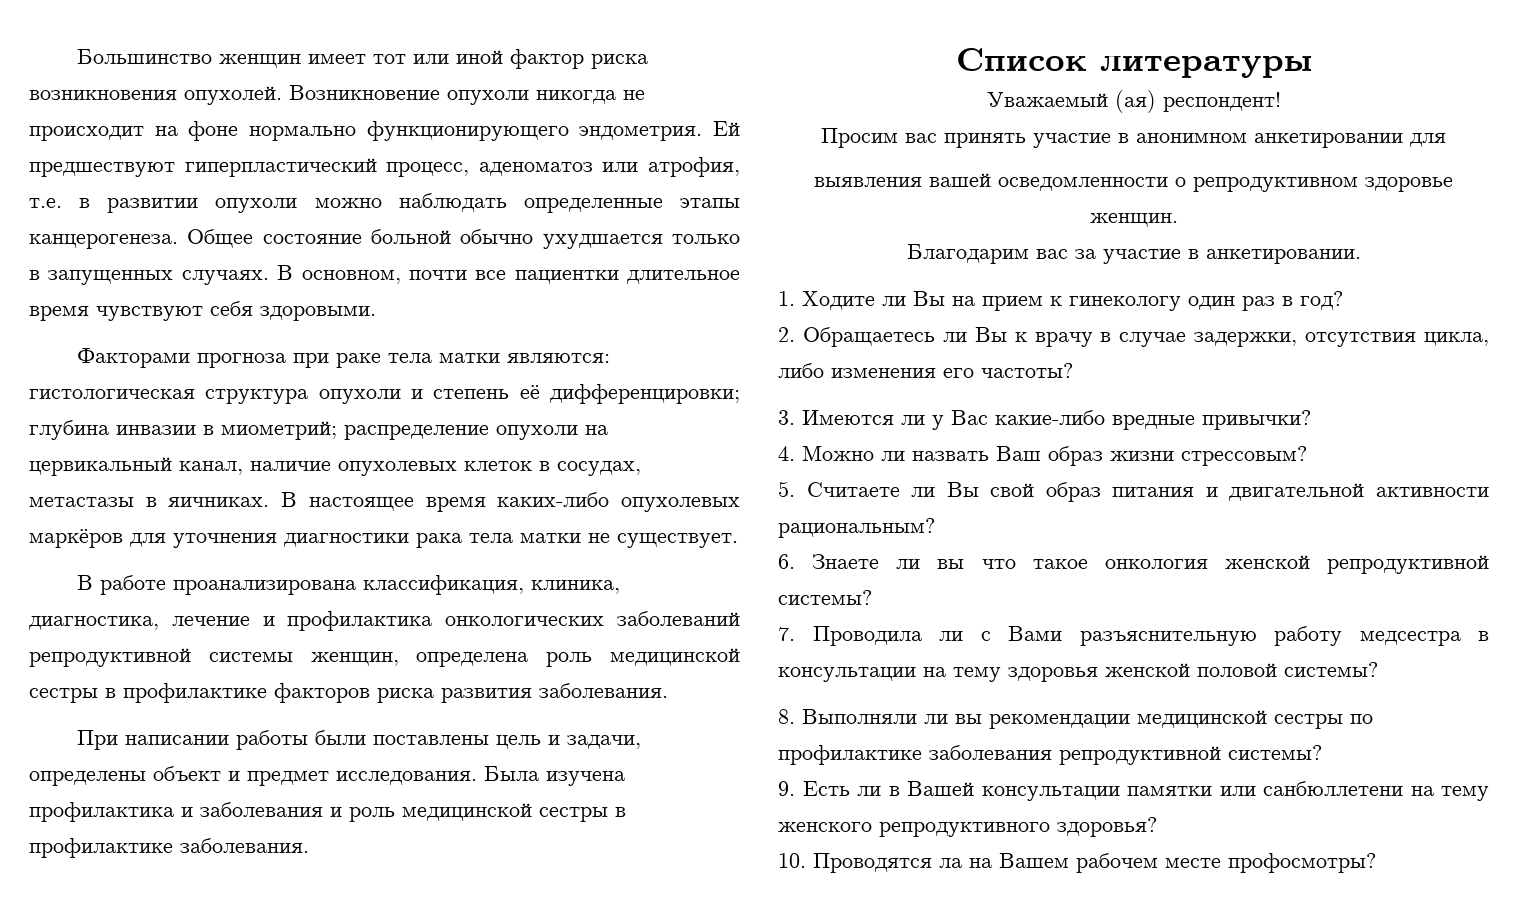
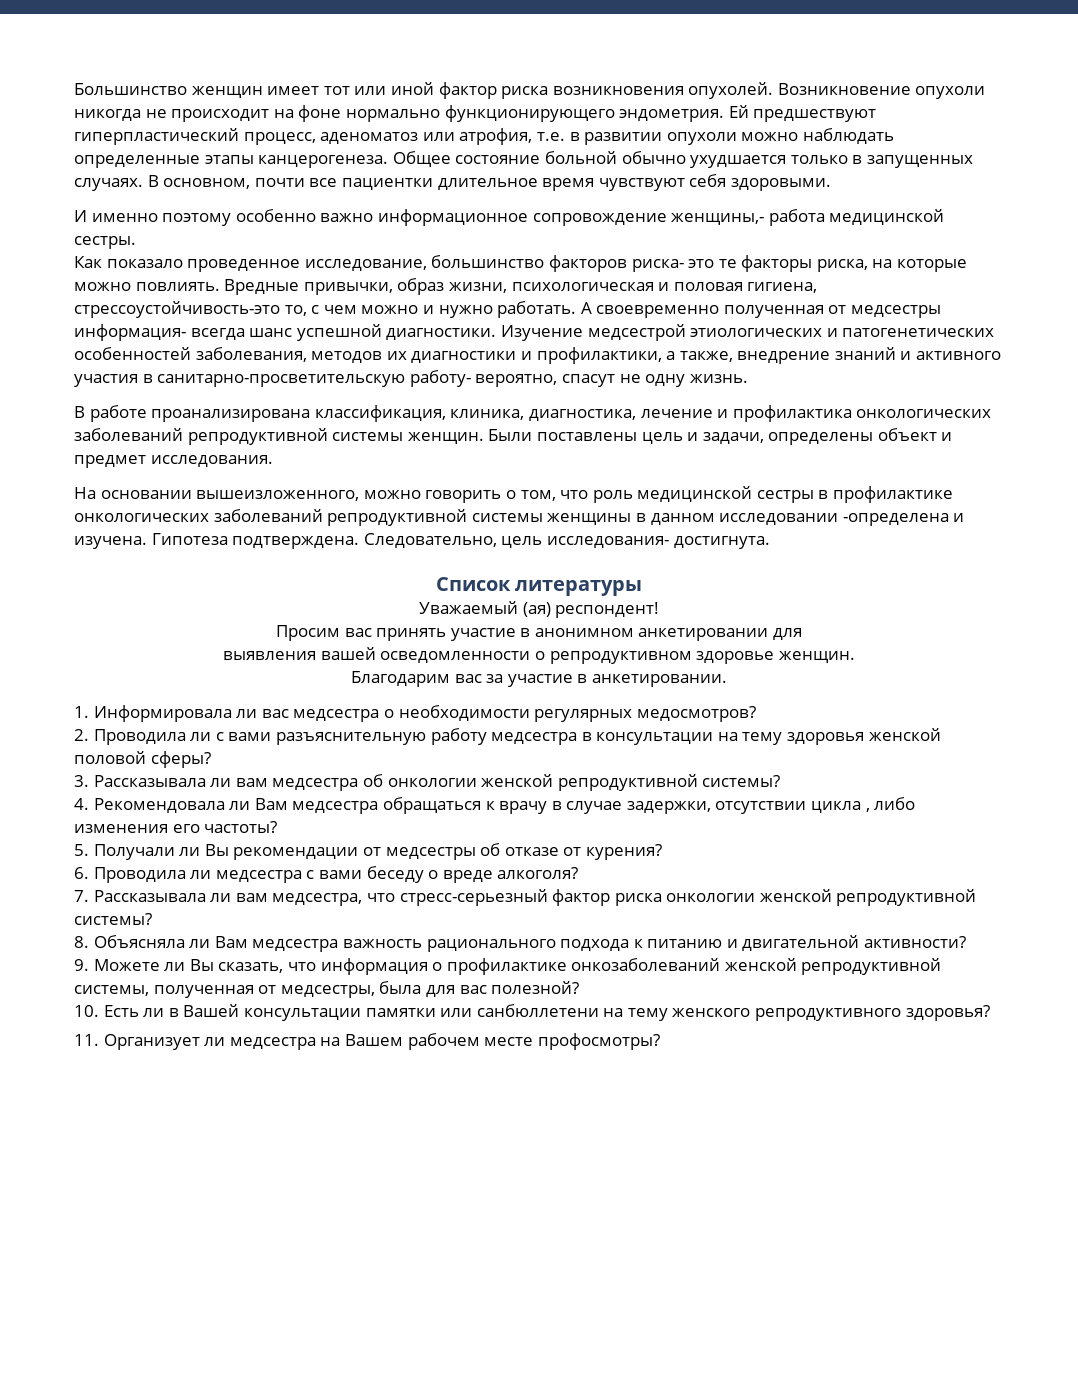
- Факторами прогноза при раке тела матки являются: гистологическая структура опухоли и степень её дифференцировки; глубина инвазии в миометрий; распределение опухоли на цервикальный канал, наличие опухолевых клеток в сосудах, метастазы в яичниках. В настоящее время каких-либо опухолевых маркёров для уточнения диагностики рака тела матки не существует.
+ И именно поэтому особенно важно информационное сопровождение женщины,- работа медицинской сестры.
+ Как показало проведенное исследование, большинство факторов риска- это те факторы риска, на которые можно повлиять. Вредные привычки, образ жизни, психологическая и половая гигиена, стрессоустойчивость-это то, с чем можно и нужно работать. А своевременно полученная от медсестры информация- всегда шанс успешной диагностики. Изучение медсестрой этиологических и патогенетических особенностей заболевания, методов их диагностики и профилактики, а также, внедрение знаний и активного участия в санитарно-просветительскую работу- вероятно, спасут не одну жизнь.
- В работе проанализирована классификация, клиника, диагностика, лечение и профилактика онкологических заболеваний репродуктивной системы женщин, определена роль медицинской сестры в профилактике факторов риска развития заболевания.
- При написании работы были поставлены цель и задачи, определены объект и предмет исследования. Была изучена профилактика и заболевания и роль медицинской сестры в профилактике заболевания.
+ В работе проанализирована классификация, клиника, диагностика, лечение и профилактика онкологических заболеваний репродуктивной системы женщин. Были поставлены цель и задачи, определены объект и предмет исследования.
+ На основании вышеизложенного, можно говорить о том, что роль медицинской сестры в профилактике онкологических заболеваний репродуктивной системы женщины в данном исследовании -определена и изучена. Гипотеза подтверждена. Следовательно, цель исследования- достигнута.
- 1. Ходите ли Вы на прием к гинекологу один раз в год?
- 2. Обращаетесь ли Вы к врачу в случае задержки, отсутствия цикла, либо изменения его частоты?
- 3. Имеются ли у Вас какие-либо вредные привычки?
- 4. Можно ли назвать Ваш образ жизни стрессовым?
- 5. Считаете ли Вы свой образ питания и двигательной активности рациональным?
- 6. Знаете ли вы что такое онкология женской репродуктивной системы?
- 7. Проводила ли с Вами разъяснительную работу медсестра в консультации на тему здоровья женской половой системы?
- 8. Выполняли ли вы рекомендации медицинской сестры по профилактике заболевания репродуктивной системы?
- 9. Есть ли в Вашей консультации памятки или санбюллетени на тему женского репродуктивного здоровья?
+ 1. Информировала ли вас медсестра о необходимости регулярных медосмотров?
+ 2. Проводила ли с вами разъяснительную работу медсестра в консультации на тему здоровья женской половой сферы?
+ 3. Рассказывала ли вам медсестра об онкологии женской репродуктивной системы?
+ 4. Рекомендовала ли Вам медсестра обращаться к врачу в случае задержки, отсутствии цикла , либо изменения его частоты?
+ 5. Получали ли Вы рекомендации от медсестры об отказе от курения?
+ 6. Проводила ли медсестра с вами беседу о вреде алкоголя?
+ 7. Рассказывала ли вам медсестра, что стресс-серьезный фактор риска онкологии женской репродуктивной системы?
+ 8. Объясняла ли Вам медсестра важность рационального подхода к питанию и двигательной активности?
+ 9. Можете ли Вы сказать, что информация о профилактике онкозаболеваний женской репродуктивной системы, полученная от медсестры, была для вас полезной?
+ 10. Есть ли в Вашей консультации памятки или санбюллетени на тему женского репродуктивного здоровья?
- 10. Проводятся ла на Вашем рабочем месте профосмотры?
+ 11. Организует ли медсестра на Вашем рабочем месте профосмотры?

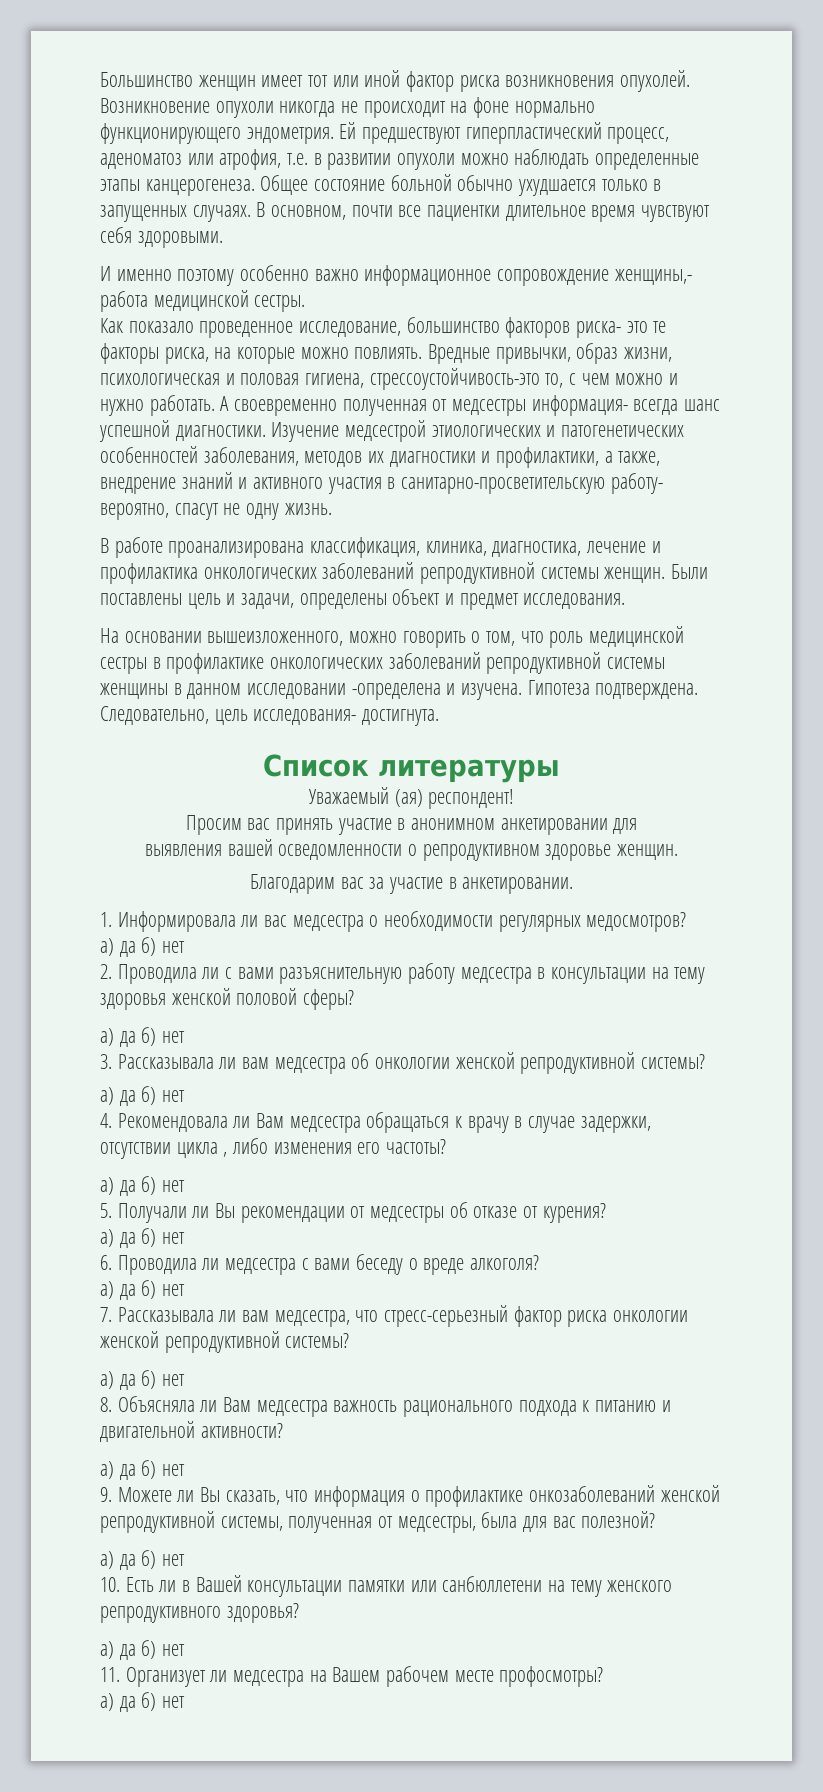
  1. Информировала ли вас медсестра о необходимости регулярных медосмотров?
+ a) да б) нет
  2. Проводила ли с вами разъяснительную работу медсестра в консультации на тему здоровья женской половой сферы?
+ a) да б) нет
  3. Рассказывала ли вам медсестра об онкологии женской репродуктивной системы?
+ a) да б) нет
  4. Рекомендовала ли Вам медсестра обращаться к врачу в случае задержки, отсутствии цикла , либо изменения его частоты?
+ a) да б) нет
  5. Получали ли Вы рекомендации от медсестры об отказе от курения?
+ a) да б) нет
  6. Проводила ли медсестра с вами беседу о вреде алкоголя?
+ a) да б) нет
  7. Рассказывала ли вам медсестра, что стресс-серьезный фактор риска онкологии женской репродуктивной системы?
+ a) да б) нет
  8. Объясняла ли Вам медсестра важность рационального подхода к питанию и двигательной активности?
+ a) да б) нет
  9. Можете ли Вы сказать, что информация о профилактике онкозаболеваний женской репродуктивной системы, полученная от медсестры, была для вас полезной?
+ a) да б) нет
  10. Есть ли в Вашей консультации памятки или санбюллетени на тему женского репродуктивного здоровья?
+ a) да б) нет
  11. Организует ли медсестра на Вашем рабочем месте профосмотры?
+ a) да б) нет

